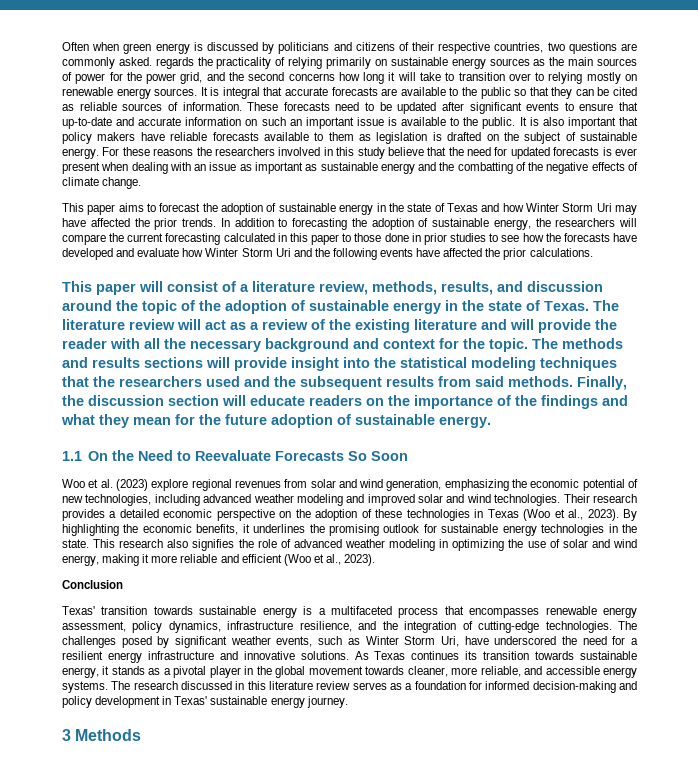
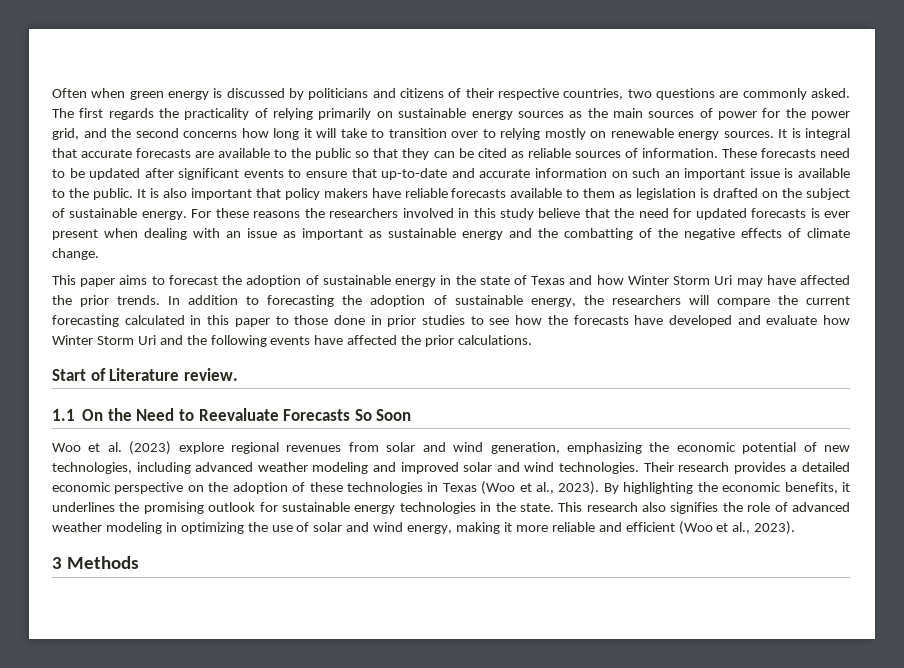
- Often when green energy is discussed by politicians and citizens of their respective countries, two questions are commonly asked. regards the practicality of relying primarily on sustainable energy sources as the main sources of power for the power grid, and the second concerns how long it will take to transition over to relying mostly on renewable energy sources.
+ Often when green energy is discussed by politicians and citizens of their respective countries, two questions are commonly asked. The first regards the practicality of relying primarily on sustainable energy sources as the main sources of power for the power grid, and the second concerns how long it will take to transition over to relying mostly on renewable energy sources.
- This paper will consist of a literature review, methods, results, and discussion around the topic of the adoption of sustainable energy in the state of Texas. The literature review will act as a review of the existing literature and will provide the reader with all the necessary background and context for the topic. The methods and results sections will provide insight into the statistical modeling techniques that the researchers used and the subsequent results from said methods. Finally, the discussion section will educate readers on the importance of the findings and what they mean for the future adoption of sustainable energy.
+ Start of Literature review.
- Conclusion
- Texas' transition towards sustainable energy is a multifaceted process that encompasses renewable energy assessment, policy dynamics, infrastructure resilience, and the integration of cutting-edge technologies. The challenges posed by significant weather events, such as Winter Storm Uri, have underscored the need for a resilient energy infrastructure and innovative solutions. As Texas continues its transition towards sustainable energy, it stands as a pivotal player in the global movement towards cleaner, more reliable, and accessible energy systems. The research discussed in this literature review serves as a foundation for informed decision-making and policy development in Texas' sustainable energy journey.

